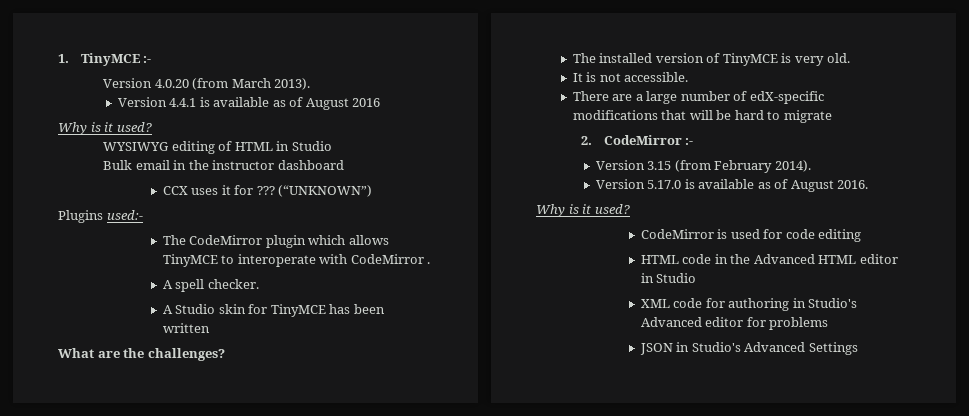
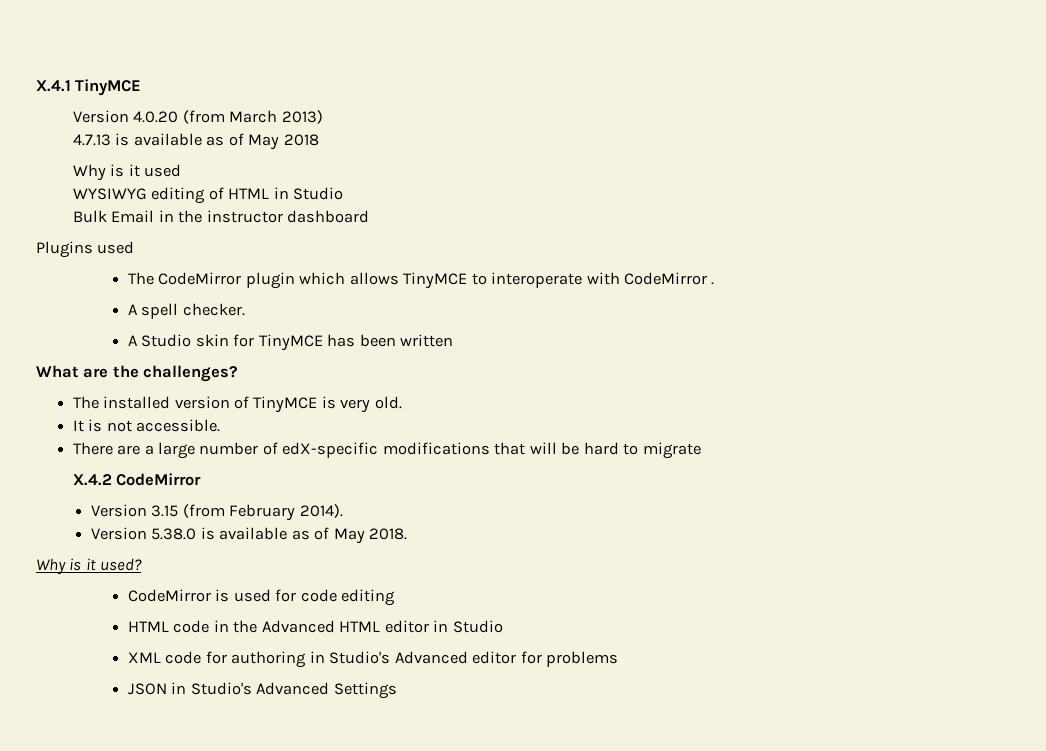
- 1. TinyMCE :-
+ X.4.1 TinyMCE
- Version 4.0.20 (from March 2013).
- Version 4.4.1 is available as of August 2016
- Why is it used?
+ Version 4.0.20 (from March 2013)
+ 4.7.13 is available as of May 2018
+ Why is it used
- Bulk email in the instructor dashboard
+ Bulk Email in the instructor dashboard
- CCX uses it for ??? (“UNKNOWN”)
- Plugins used:-
+ Plugins used
- 2. CodeMirror :-
+ X.4.2 CodeMirror
- Version 5.17.0 is available as of August 2016.
+ Version 5.38.0 is available as of May 2018.

